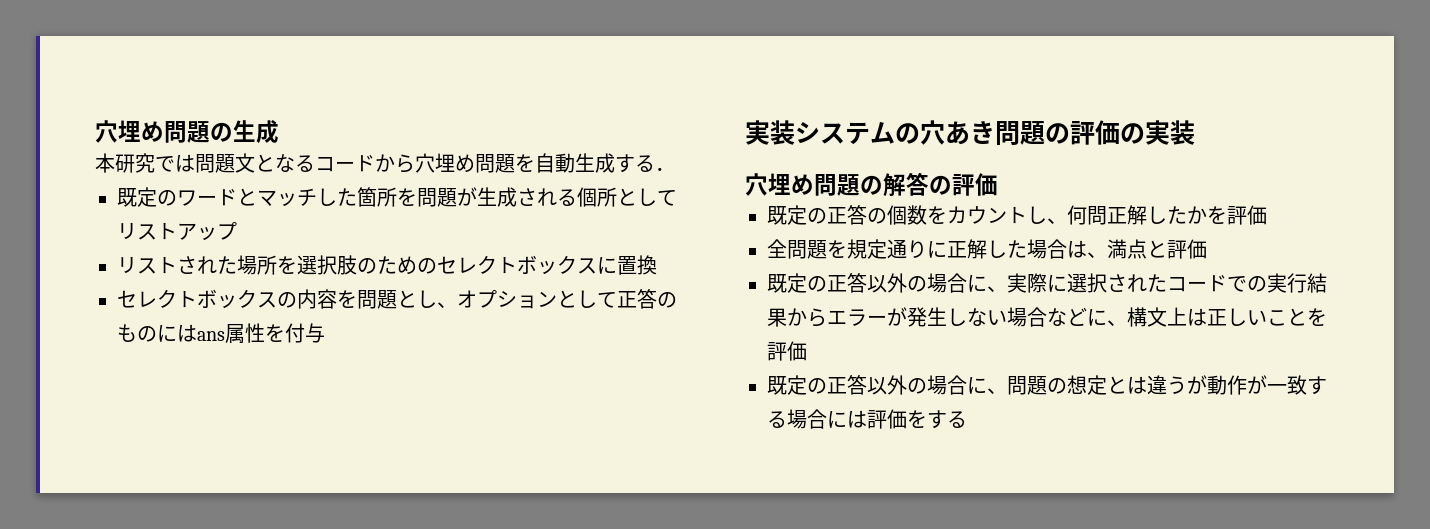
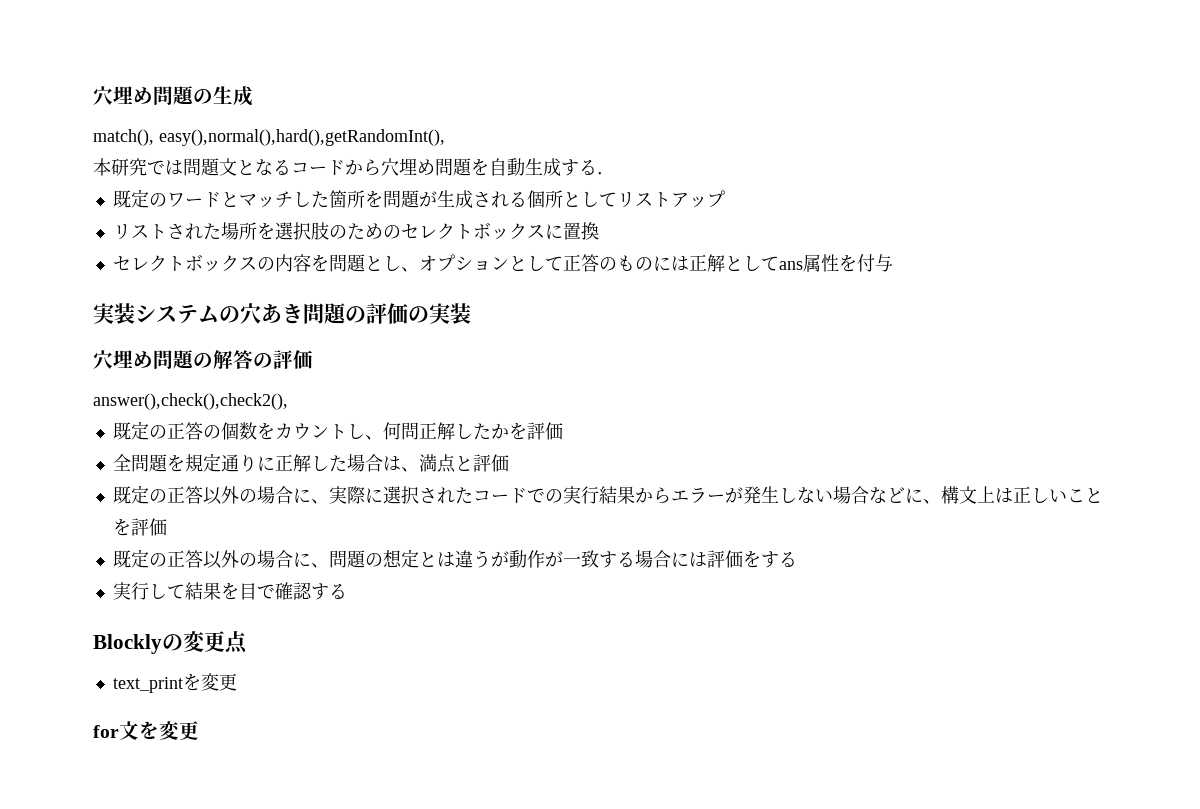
+ match(), easy(),normal(),hard(),getRandomInt(),
- セレクトボックスの内容を問題とし、オプションとして正答のものにはans属性を付与
+ セレクトボックスの内容を問題とし、オプションとして正答のものには正解としてans属性を付与
+ answer(),check(),check2(),
+ 実行して結果を目で確認する
+ Blocklyの変更点
+ text_printを変更
+ for文を変更

